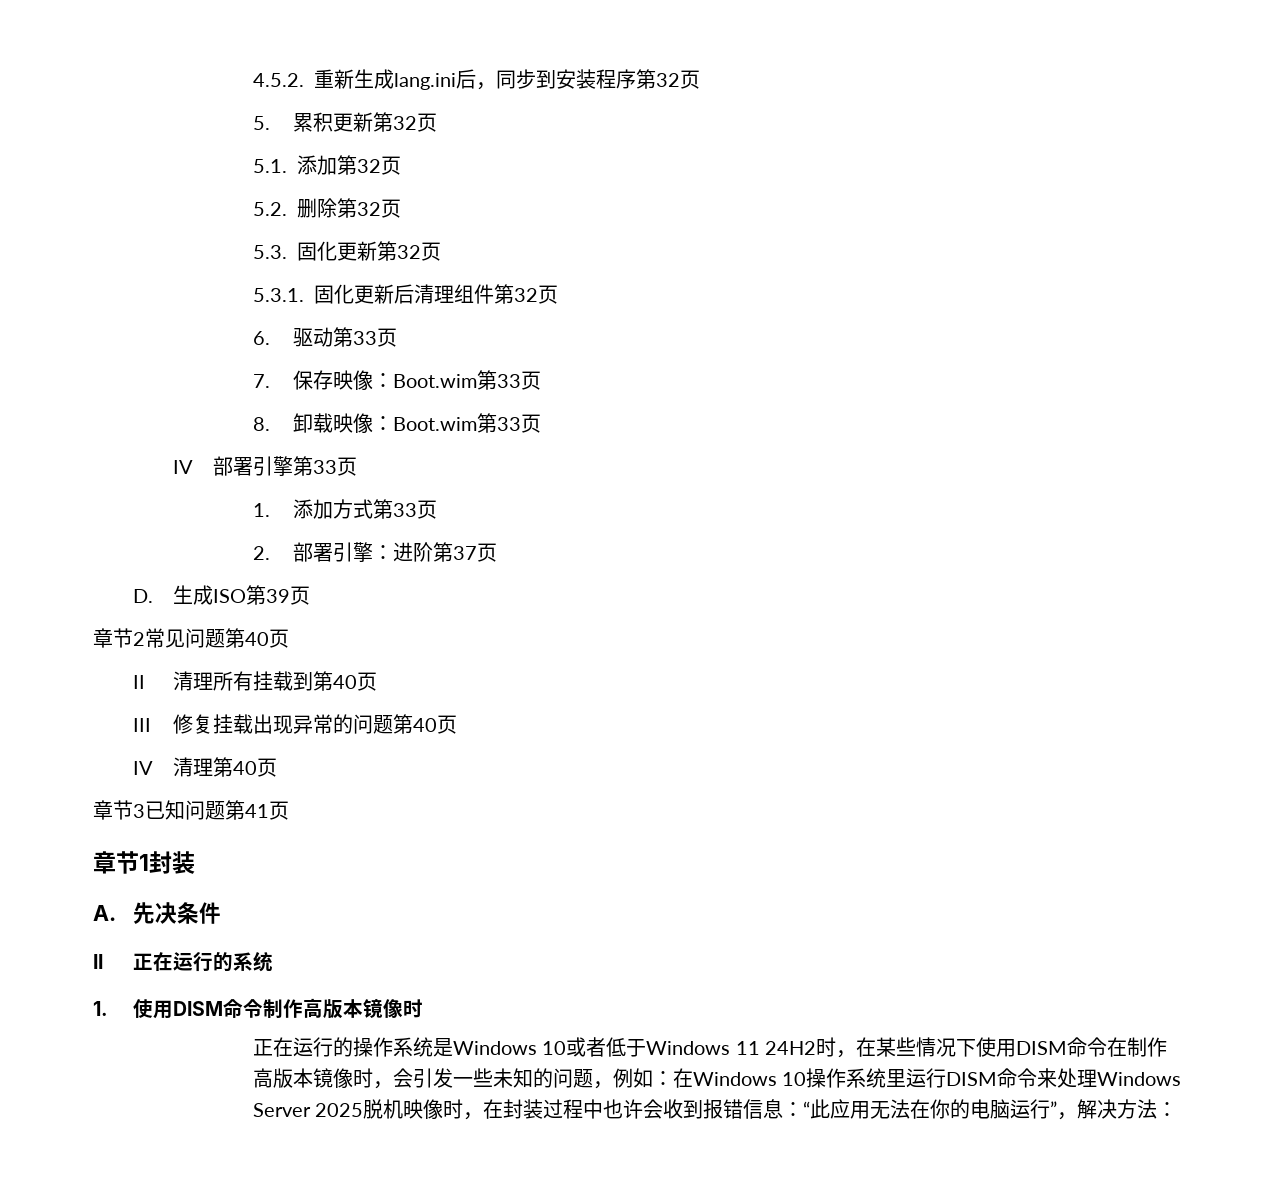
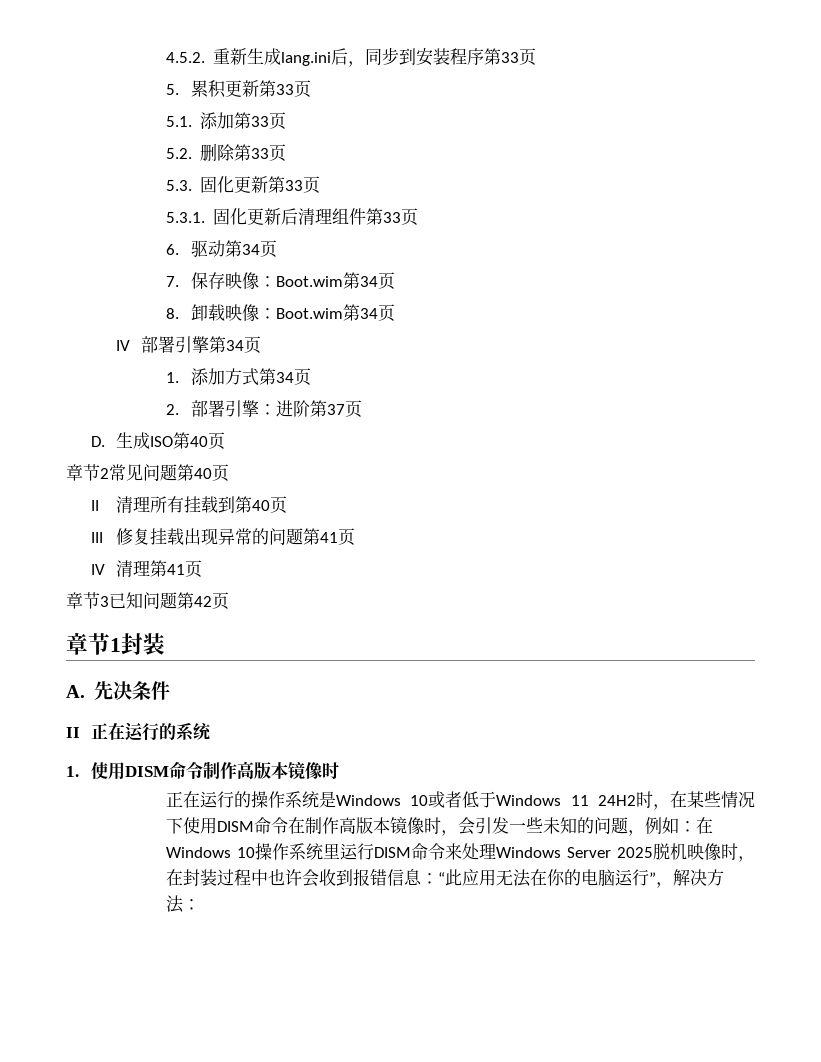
- 4.5.2.重新生成lang.ini后，同步到安装程序第32页
+ 4.5.2.重新生成lang.ini后，同步到安装程序第33页
- 5.累积更新第32页
+ 5.累积更新第33页
- 5.1.添加第32页
+ 5.1.添加第33页
- 5.2.删除第32页
+ 5.2.删除第33页
- 5.3.固化更新第32页
+ 5.3.固化更新第33页
- 5.3.1.固化更新后清理组件第32页
+ 5.3.1.固化更新后清理组件第33页
- 6.驱动第33页
+ 6.驱动第34页
- 7.保存映像：Boot.wim第33页
+ 7.保存映像：Boot.wim第34页
- 8.卸载映像：Boot.wim第33页
+ 8.卸载映像：Boot.wim第34页
- IV部署引擎第33页
+ IV部署引擎第34页
- 1.添加方式第33页
+ 1.添加方式第34页
- D.生成ISO第39页
+ D.生成ISO第40页
- III修复挂载出现异常的问题第40页
+ III修复挂载出现异常的问题第41页
- IV清理第40页
+ IV清理第41页
- 章节3已知问题第41页
+ 章节3已知问题第42页

